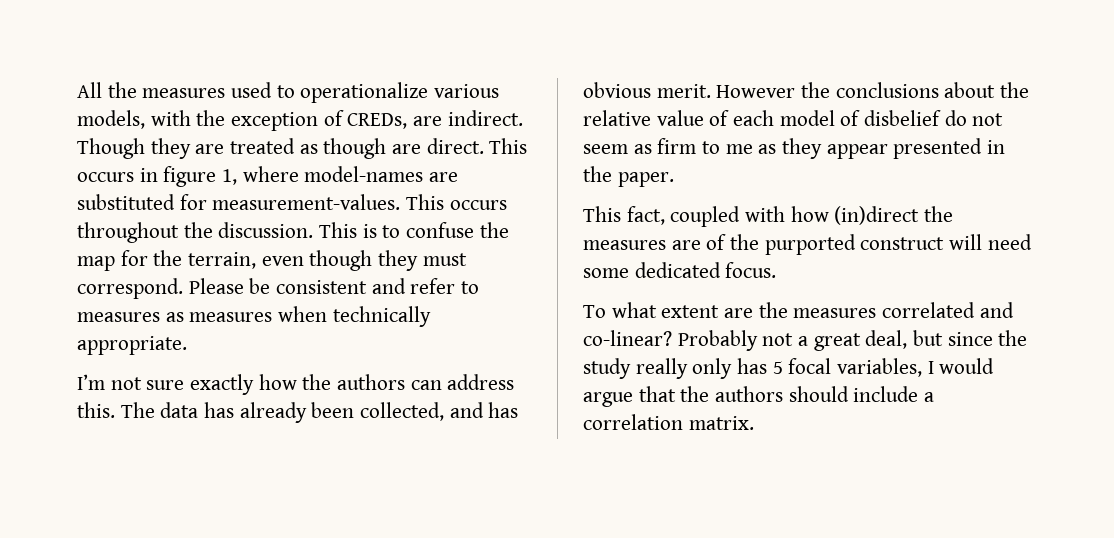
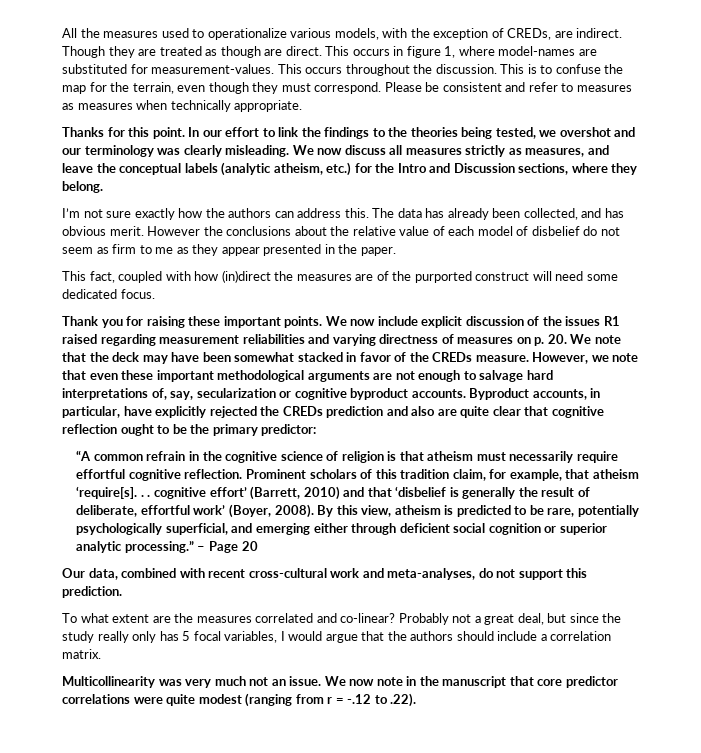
+ Thanks for this point. In our effort to link the findings to the theories being tested, we overshot and our terminology was clearly misleading. We now discuss all measures strictly as measures, and leave the conceptual labels (analytic atheism, etc.) for the Intro and Discussion sections, where they belong.
+ Thank you for raising these important points. We now include explicit discussion of the issues R1 raised regarding measurement reliabilities and varying directness of measures on p. 20. We note that the deck may have been somewhat stacked in favor of the CREDs measure. However, we note that even these important methodological arguments are not enough to salvage hard interpretations of, say, secularization or cognitive byproduct accounts. Byproduct accounts, in particular, have explicitly rejected the CREDs prediction and also are quite clear that cognitive reflection ought to be the primary predictor:
+ “A common refrain in the cognitive science of religion is that atheism must necessarily require effortful cognitive reflection. Prominent scholars of this tradition claim, for example, that atheism ‘require[s]. . . cognitive effort’ (Barrett, 2010) and that ‘disbelief is generally the result of deliberate, effortful work’ (Boyer, 2008). By this view, atheism is predicted to be rare, potentially psychologically superficial, and emerging either through deficient social cognition or superior analytic processing.” – Page 20
+ Our data, combined with recent cross-cultural work and meta-analyses, do not support this prediction.
+ Multicollinearity was very much not an issue. We now note in the manuscript that core predictor correlations were quite modest (ranging from r = -.12 to .22).

